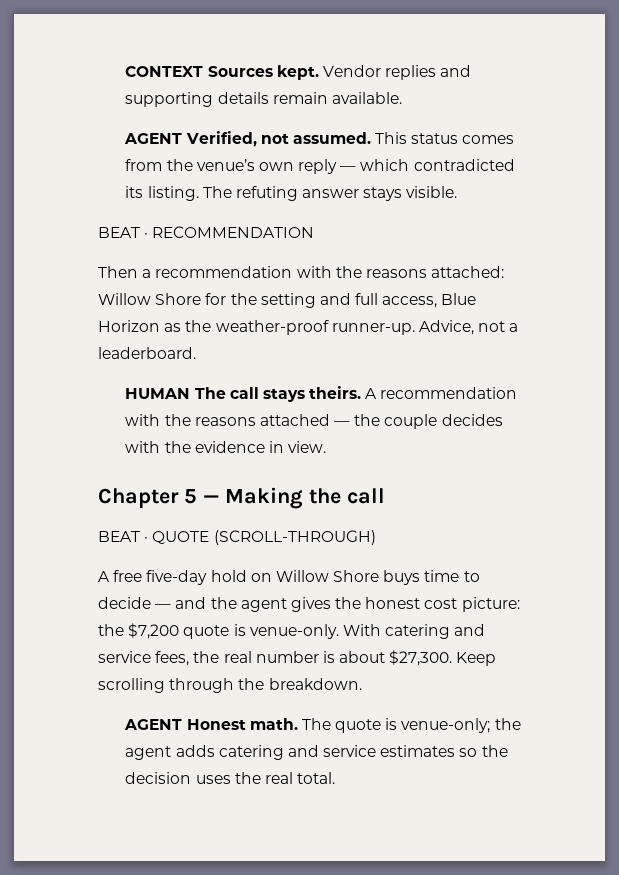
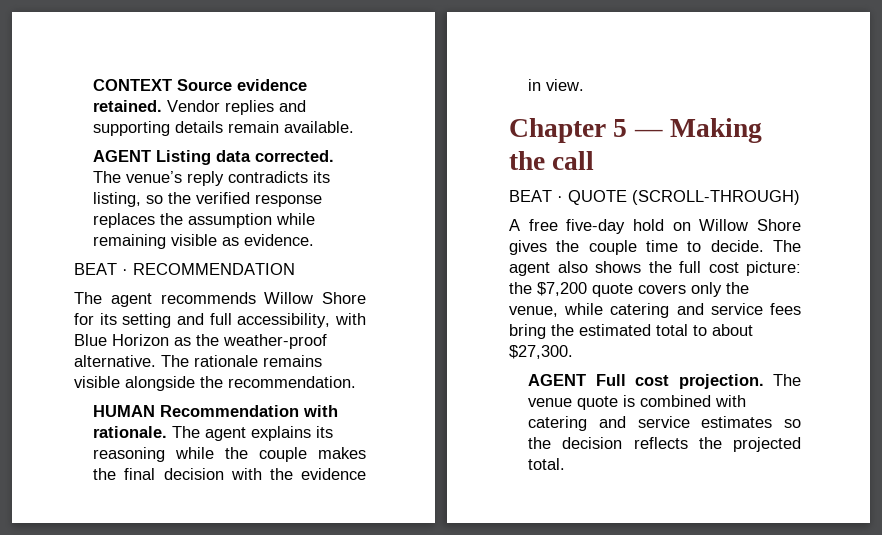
- CONTEXT Sources kept.
+ CONTEXT Source evidence retained.
- AGENT Verified, not assumed. This status comes from the venue’s own reply — which contradicted its listing. The refuting answer stays visible.
+ AGENT Listing data corrected. The venue’s reply contradicts its listing, so the verified response replaces the assumption while remaining visible as evidence.
  BEAT · RECOMMENDATION
- Then a recommendation with the reasons attached: Willow Shore for the setting and full access, Blue Horizon as the weather-proof runner-up. Advice, not a leaderboard.
- HUMAN The call stays theirs. A recommendation with the reasons attached — the couple decides with the evidence in view.
+ The agent recommends Willow Shore for its setting and full accessibility, with Blue Horizon as the weather-proof alternative. The rationale remains visible alongside the recommendation.
+ HUMAN Recommendation with rationale. The agent explains its reasoning while the couple makes the final decision with the evidence in view.
- A free five-day hold on Willow Shore buys time to decide — and the agent gives the honest cost picture: the $7,200 quote is venue-only. With catering and service fees, the real number is about $27,300. Keep scrolling through the breakdown.
- AGENT Honest math. The quote is venue-only; the agent adds catering and service estimates so the decision uses the real total.
+ A free five-day hold on Willow Shore gives the couple time to decide. The agent also shows the full cost picture: the $7,200 quote covers only the venue, while catering and service fees bring the estimated total to about $27,300.
+ AGENT Full cost projection. The venue quote is combined with catering and service estimates so the decision reflects the projected total.

